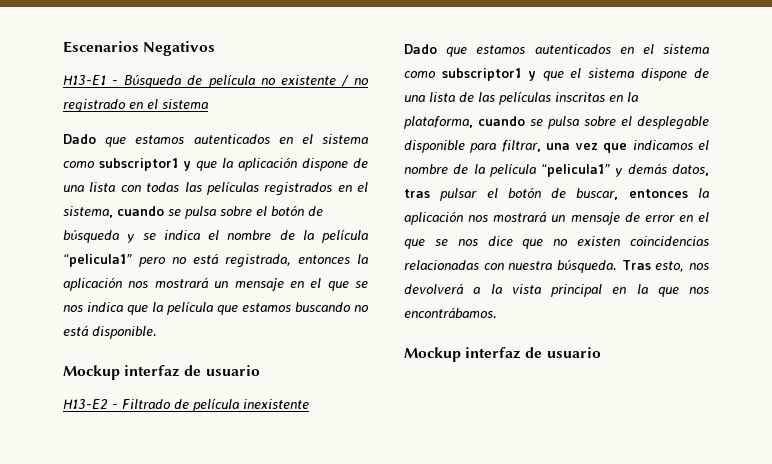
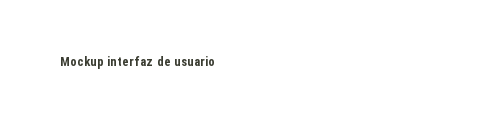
- Escenarios Negativos
- H13-E1 - Búsqueda de película no existente / no registrado en el sistema
- Dado que estamos autenticados en el sistema como subscriptor1 y que la aplicación dispone de una lista con todas las películas registrados en el sistema, cuando se pulsa sobre el botón de búsqueda y se indica el nombre de la película “pelicula1” pero no está registrada, entonces la aplicación nos mostrará un mensaje en el que se nos indica que la película que estamos buscando no está disponible.
- Mockup interfaz de usuario
- H13-E2 - Filtrado de película inexistente
- Dado que estamos autenticados en el sistema como subscriptor1 y que el sistema dispone de una lista de las películas inscritas en la plataforma, cuando se pulsa sobre el desplegable disponible para filtrar, una vez que indicamos el nombre de la película “pelicula1” y demás datos, tras pulsar el botón de buscar, entonces la aplicación nos mostrará un mensaje de error en el que se nos dice que no existen coincidencias relacionadas con nuestra búsqueda. Tras esto, nos devolverá a la vista principal en la que nos encontrábamos.

